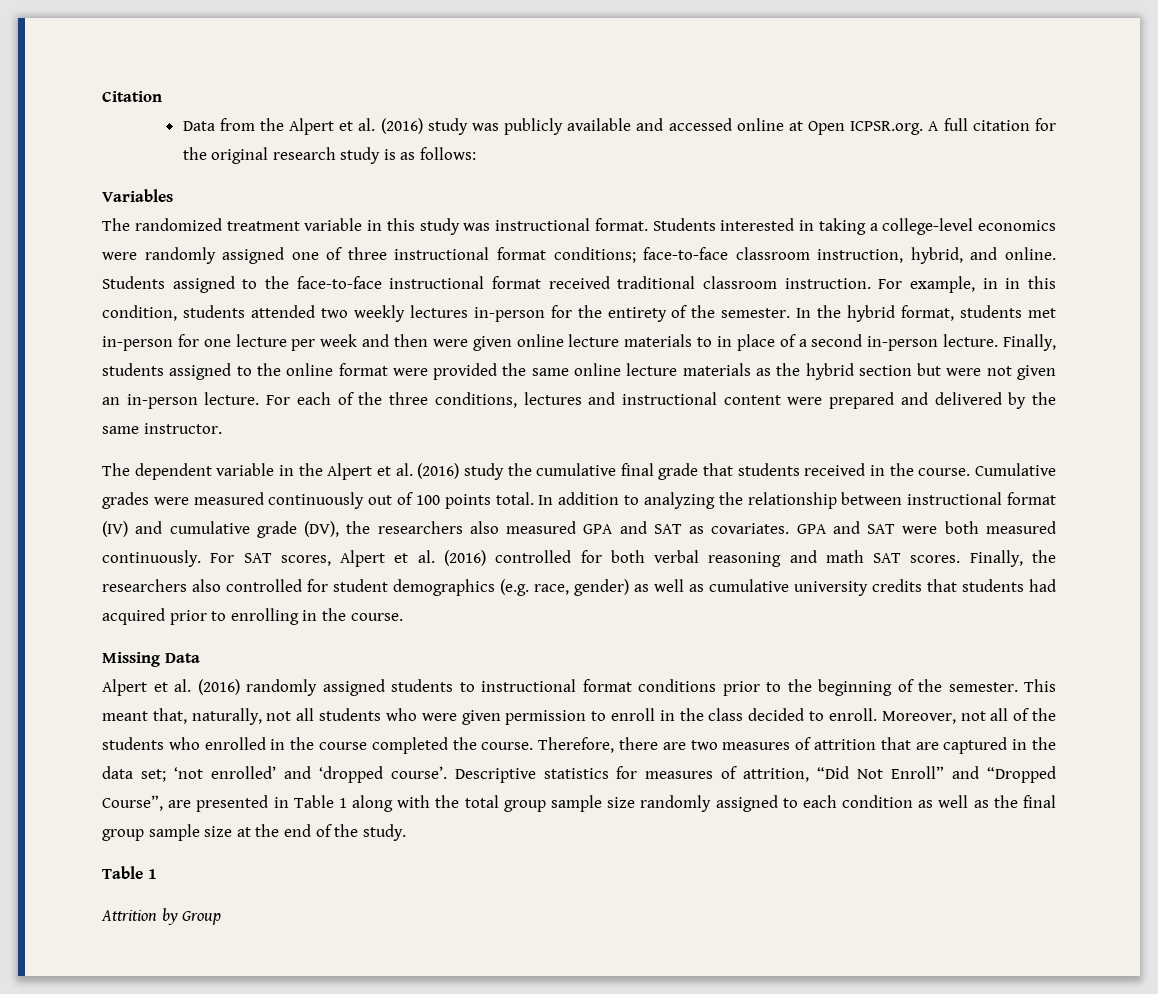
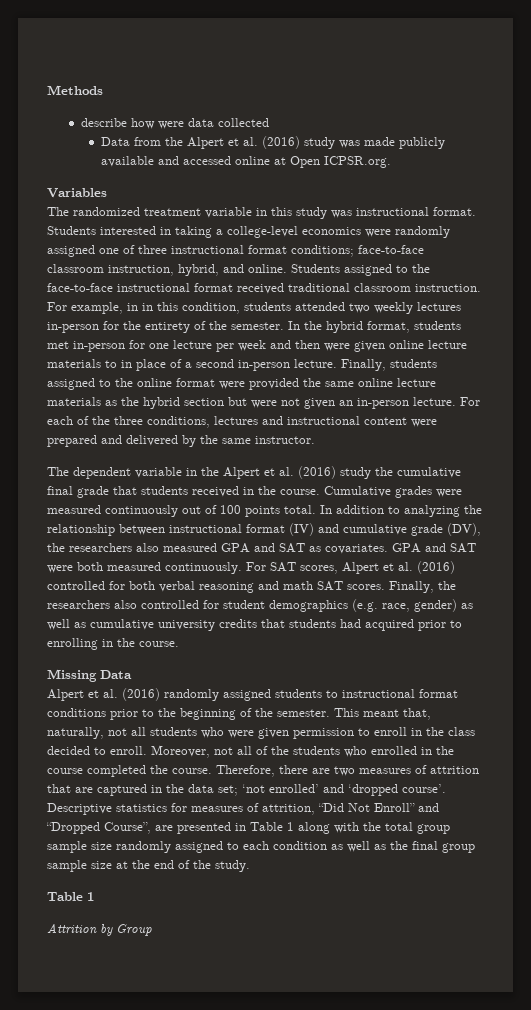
- Citation
+ Methods
+ describe how were data collected
- Data from the Alpert et al. (2016) study was publicly available and accessed online at Open ICPSR.org. A full citation for the original research study is as follows:
+ Data from the Alpert et al. (2016) study was made publicly available and accessed online at Open ICPSR.org.

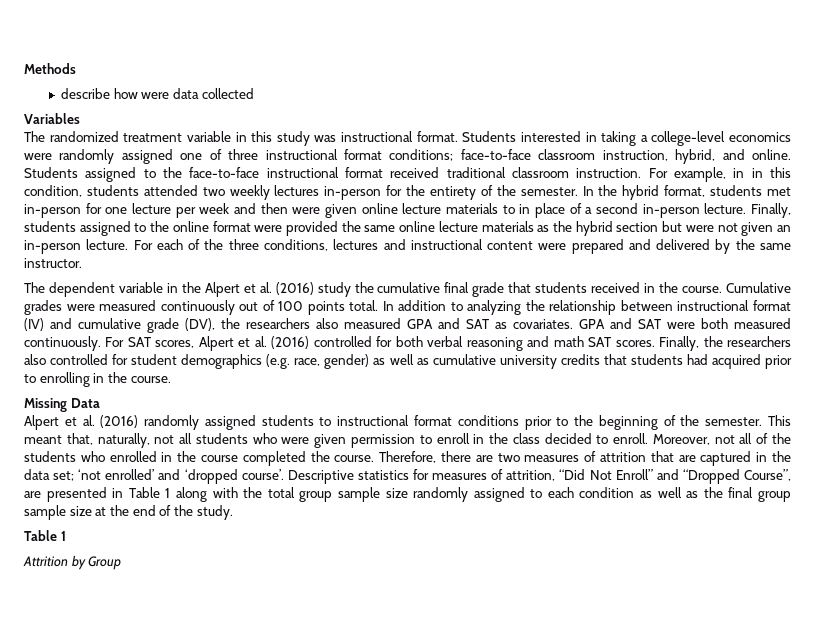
- Data from the Alpert et al. (2016) study was made publicly available and accessed online at Open ICPSR.org.

